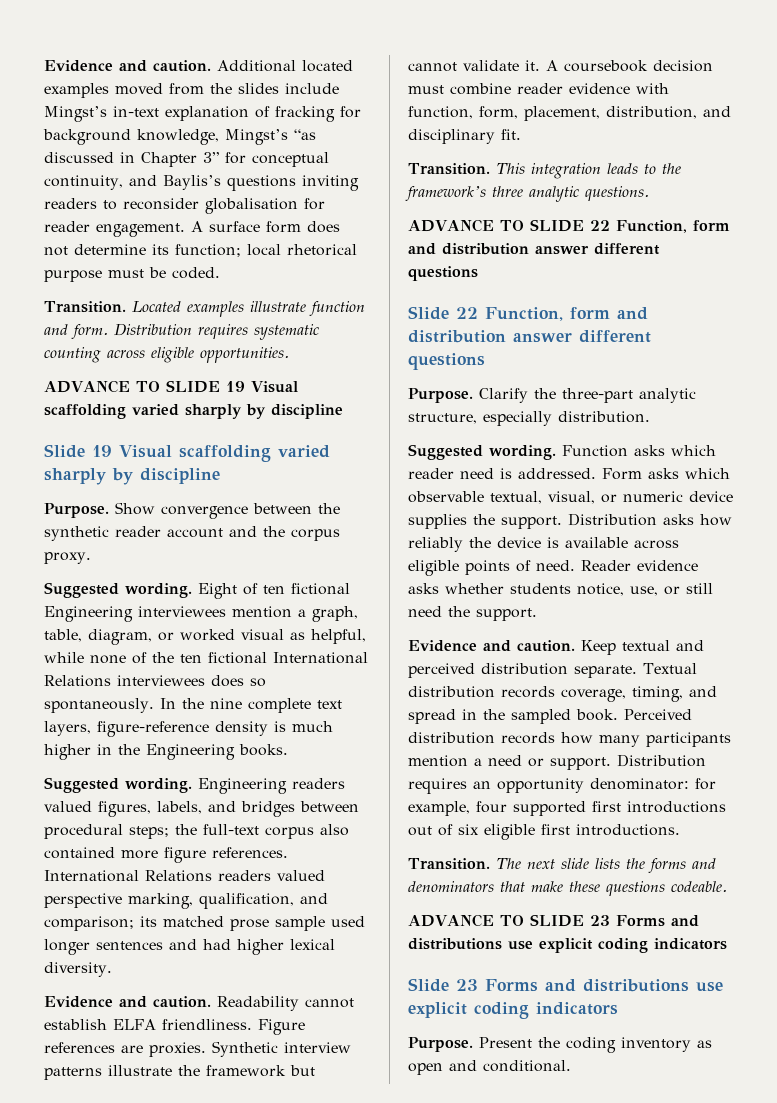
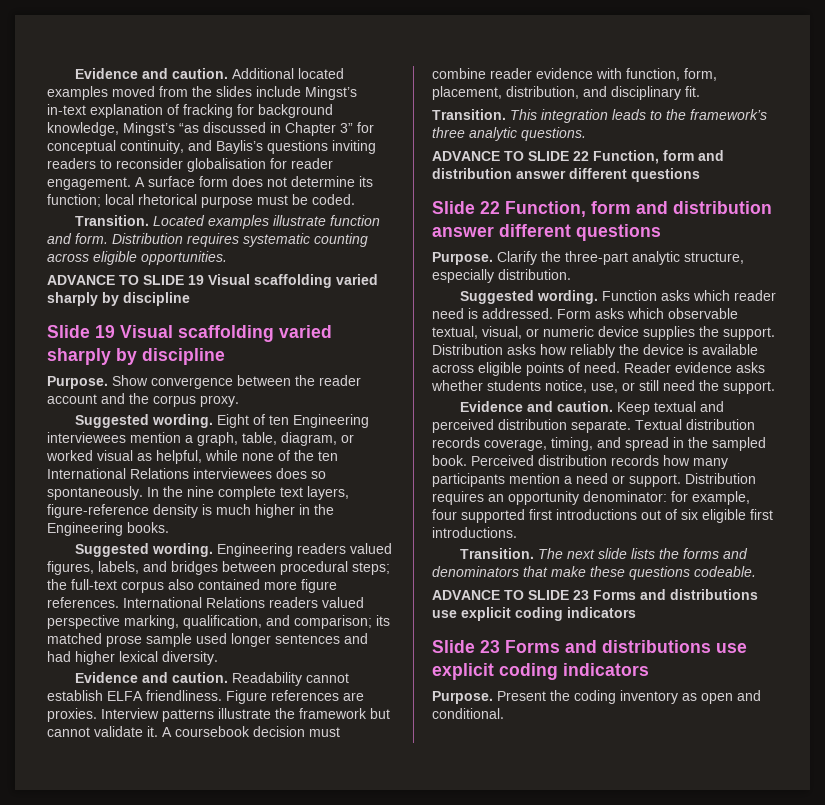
- Show convergence between the synthetic reader account and the corpus proxy.
+ Show convergence between the reader account and the corpus proxy.
- Eight of ten fictional Engineering interviewees mention a graph, table, diagram, or worked visual as helpful, while none of the ten fictional International Relations interviewees does so spontaneously.
+ Eight of ten Engineering interviewees mention a graph, table, diagram, or worked visual as helpful, while none of the ten International Relations interviewees does so spontaneously.
- Synthetic interview patterns illustrate the framework but cannot validate it.
+ Interview patterns illustrate the framework but cannot validate it.

